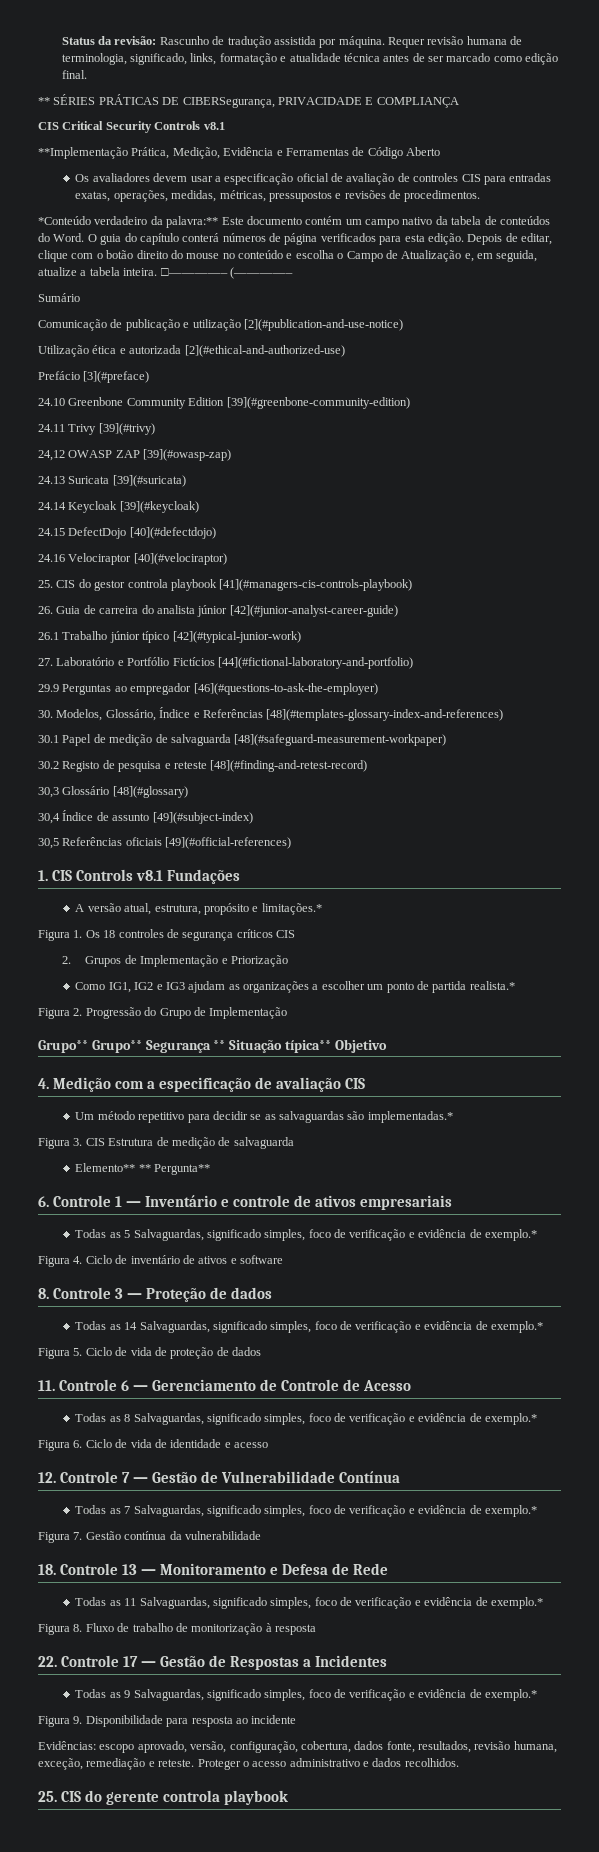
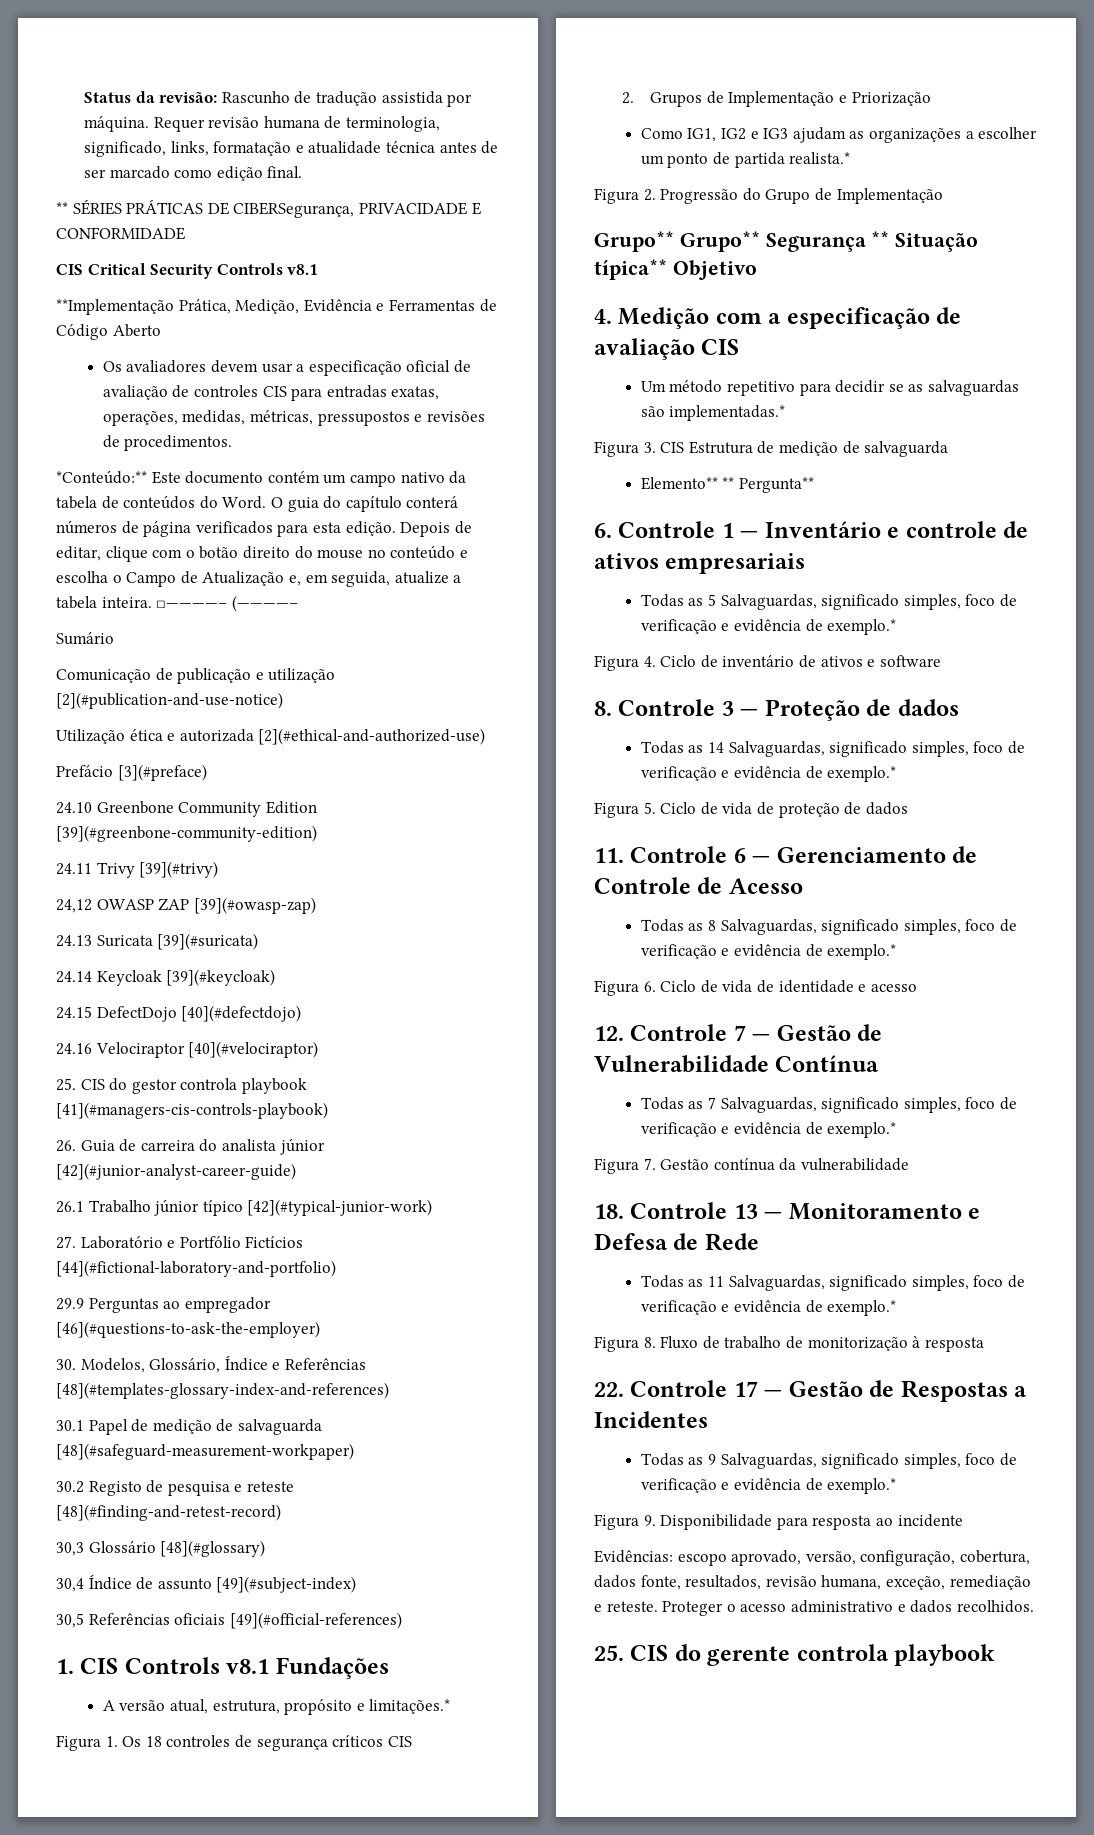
- ** SÉRIES PRÁTICAS DE CIBERSegurança, PRIVACIDADE E COMPLIANÇA
+ ** SÉRIES PRÁTICAS DE CIBERSegurança, PRIVACIDADE E CONFORMIDADE
- *Conteúdo verdadeiro da palavra:** Este documento contém um campo nativo da tabela de conteúdos do Word.
+ *Conteúdo:** Este documento contém um campo nativo da tabela de conteúdos do Word.

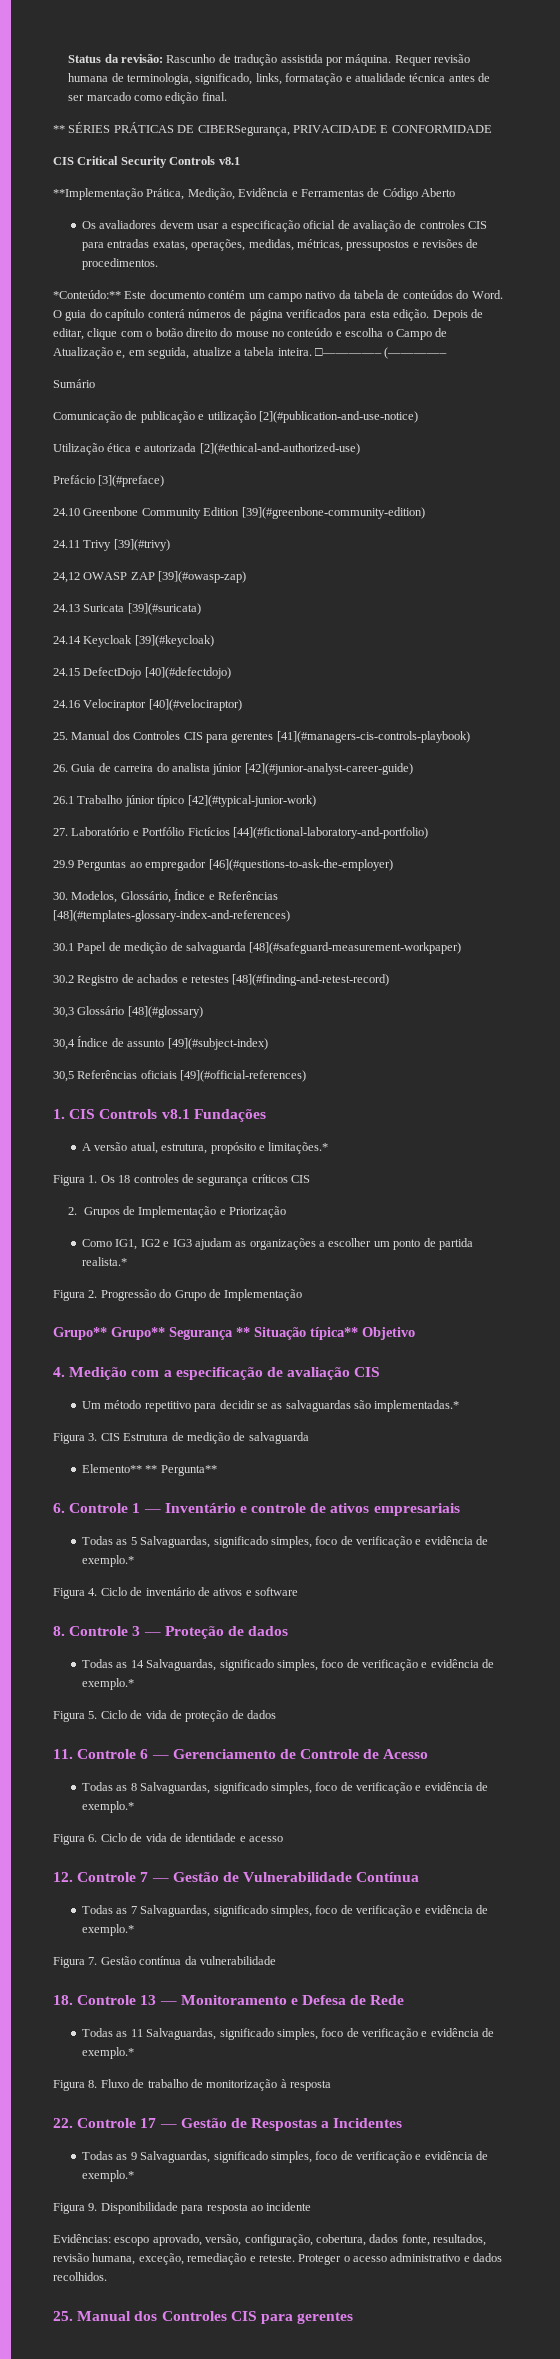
- 25. CIS do gestor controla playbook [41](#managers-cis-controls-playbook)
+ 25. Manual dos Controles CIS para gerentes [41](#managers-cis-controls-playbook)
- 30.2 Registo de pesquisa e reteste [48](#finding-and-retest-record)
+ 30.2 Registro de achados e retestes [48](#finding-and-retest-record)
  Proteger o acesso administrativo e dados recolhidos.
- 25. CIS do gerente controla playbook
+ 25. Manual dos Controles CIS para gerentes

